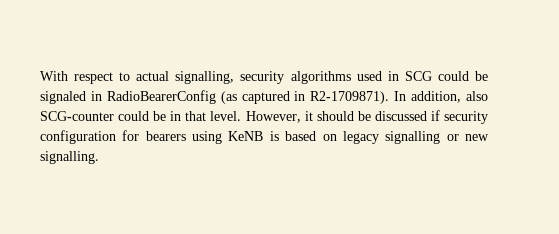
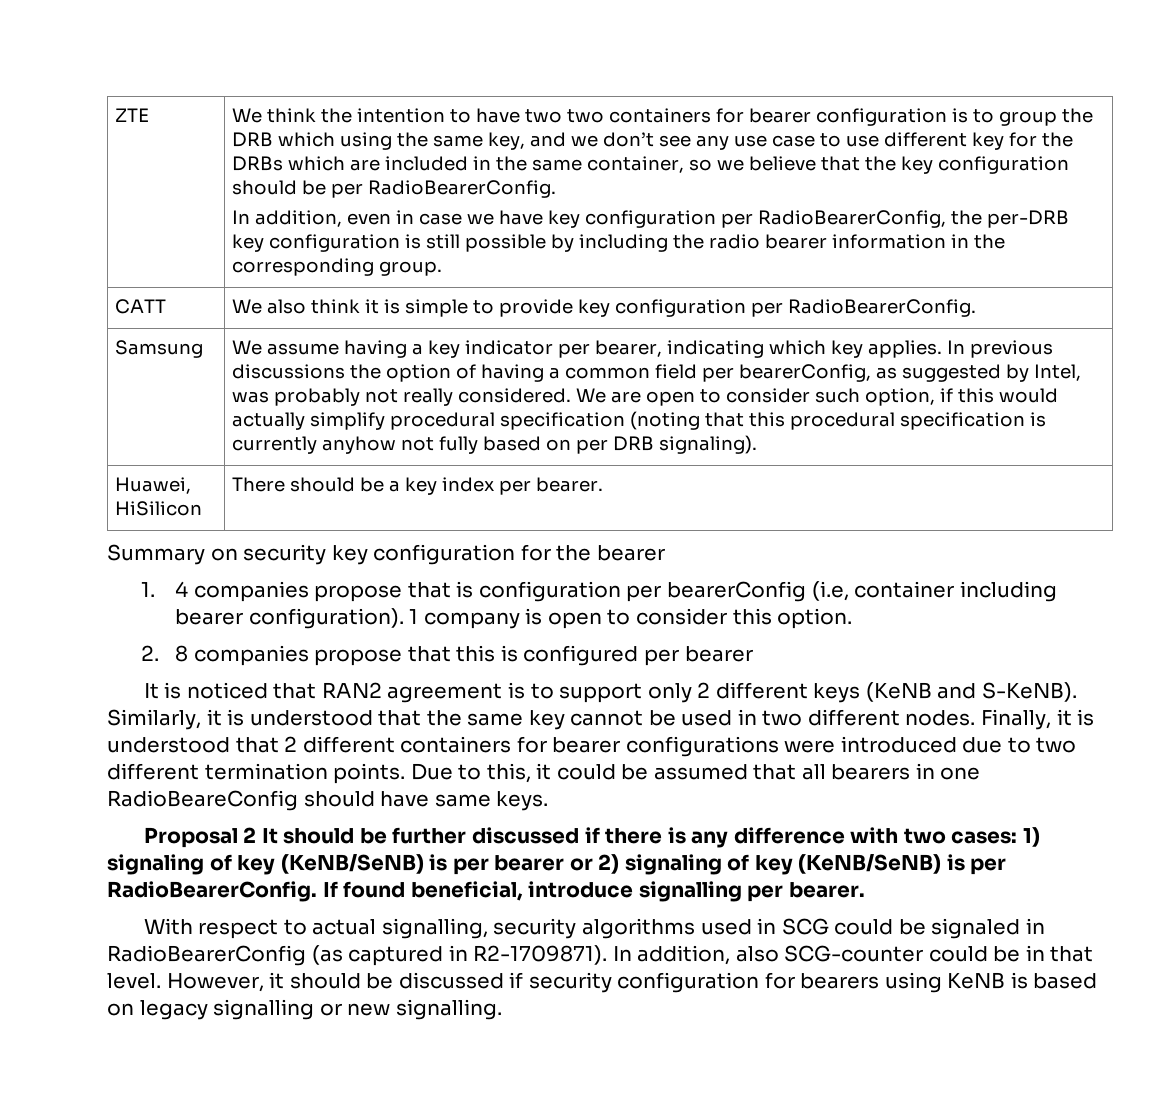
+ ZTE | We think the intention to have two two containers for bearer configuration is to group the DRB which using the same key, and we don’t see any use case to use different key for the DRBs which are included in the same container, so we believe that the key configuration should be per RadioBearerConfig.
+ In addition, even in case we have key configuration per RadioBearerConfig, the per-DRB key configuration is still possible by including the radio bearer information in the corresponding group.
+ CATT | We also think it is simple to provide key configuration per RadioBearerConfig.
+ Samsung | We assume having a key indicator per bearer, indicating which key applies. In previous discussions the option of having a common field per bearerConfig, as suggested by Intel, was probably not really considered. We are open to consider such option, if this would actually simplify procedural specification (noting that this procedural specification is currently anyhow not fully based on per DRB signaling).
+ Huawei, HiSilicon | There should be a key index per bearer.
+ Summary on security key configuration for the bearer
+ 1. 4 companies propose that is configuration per bearerConfig (i.e, container including bearer configuration). 1 company is open to consider this option.
+ 2. 8 companies propose that this is configured per bearer
+ It is noticed that RAN2 agreement is to support only 2 different keys (KeNB and S-KeNB). Similarly, it is understood that the same key cannot be used in two different nodes. Finally, it is understood that 2 different containers for bearer configurations were introduced due to two different termination points. Due to this, it could be assumed that all bearers in one RadioBeareConfig should have same keys.
+ Proposal 2 It should be further discussed if there is any difference with two cases: 1) signaling of key (KeNB/SeNB) is per bearer or 2) signaling of key (KeNB/SeNB) is per RadioBearerConfig. If found beneficial, introduce signalling per bearer.

